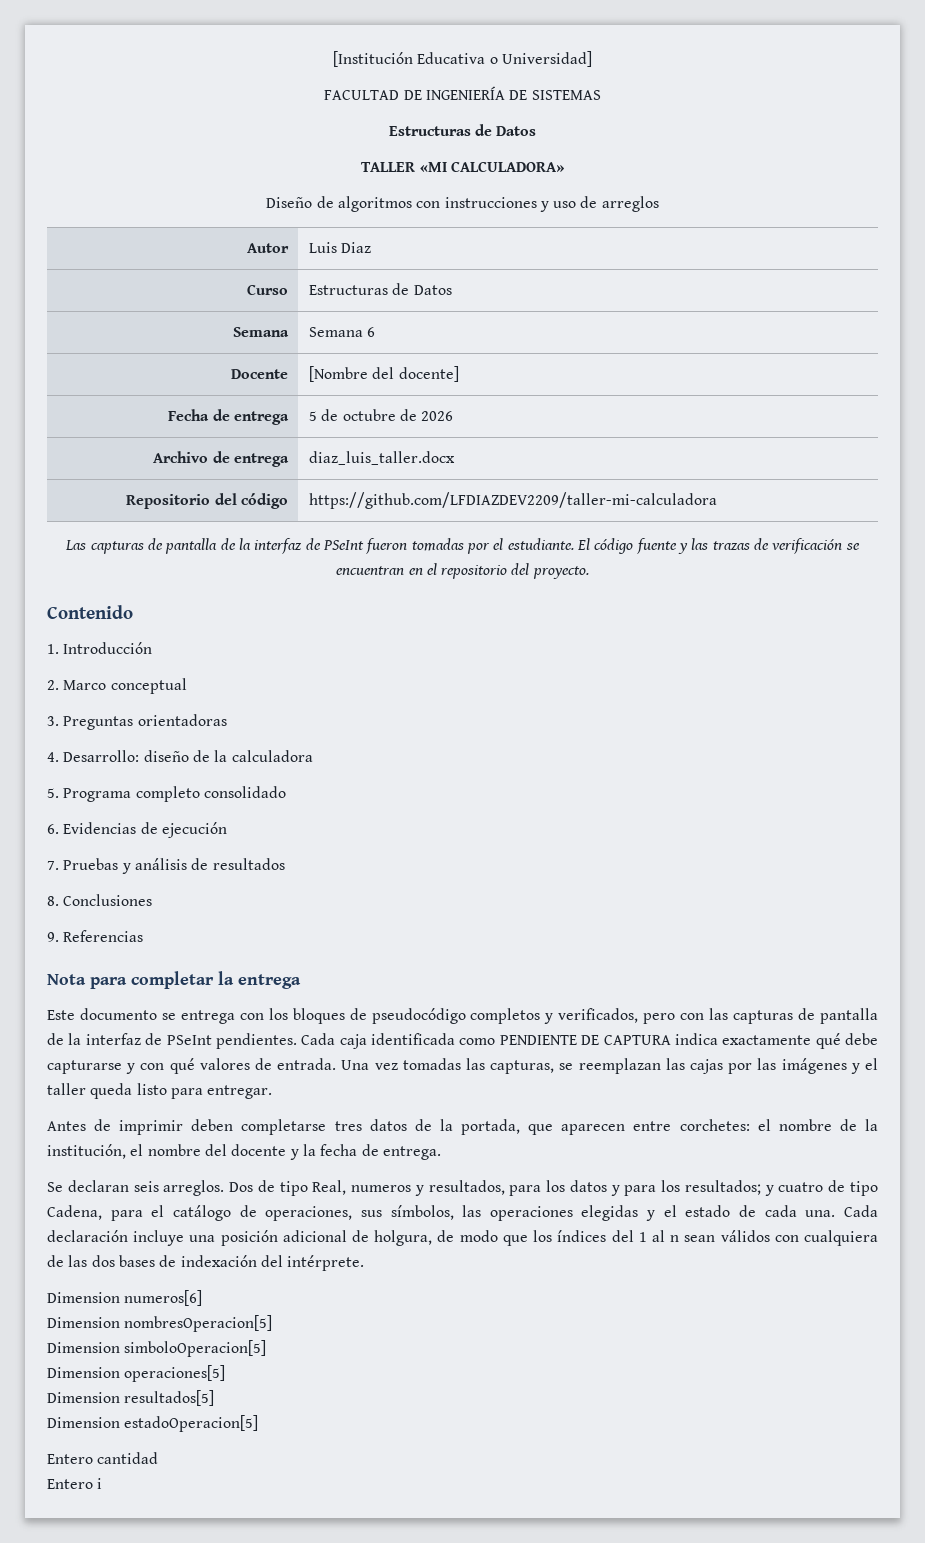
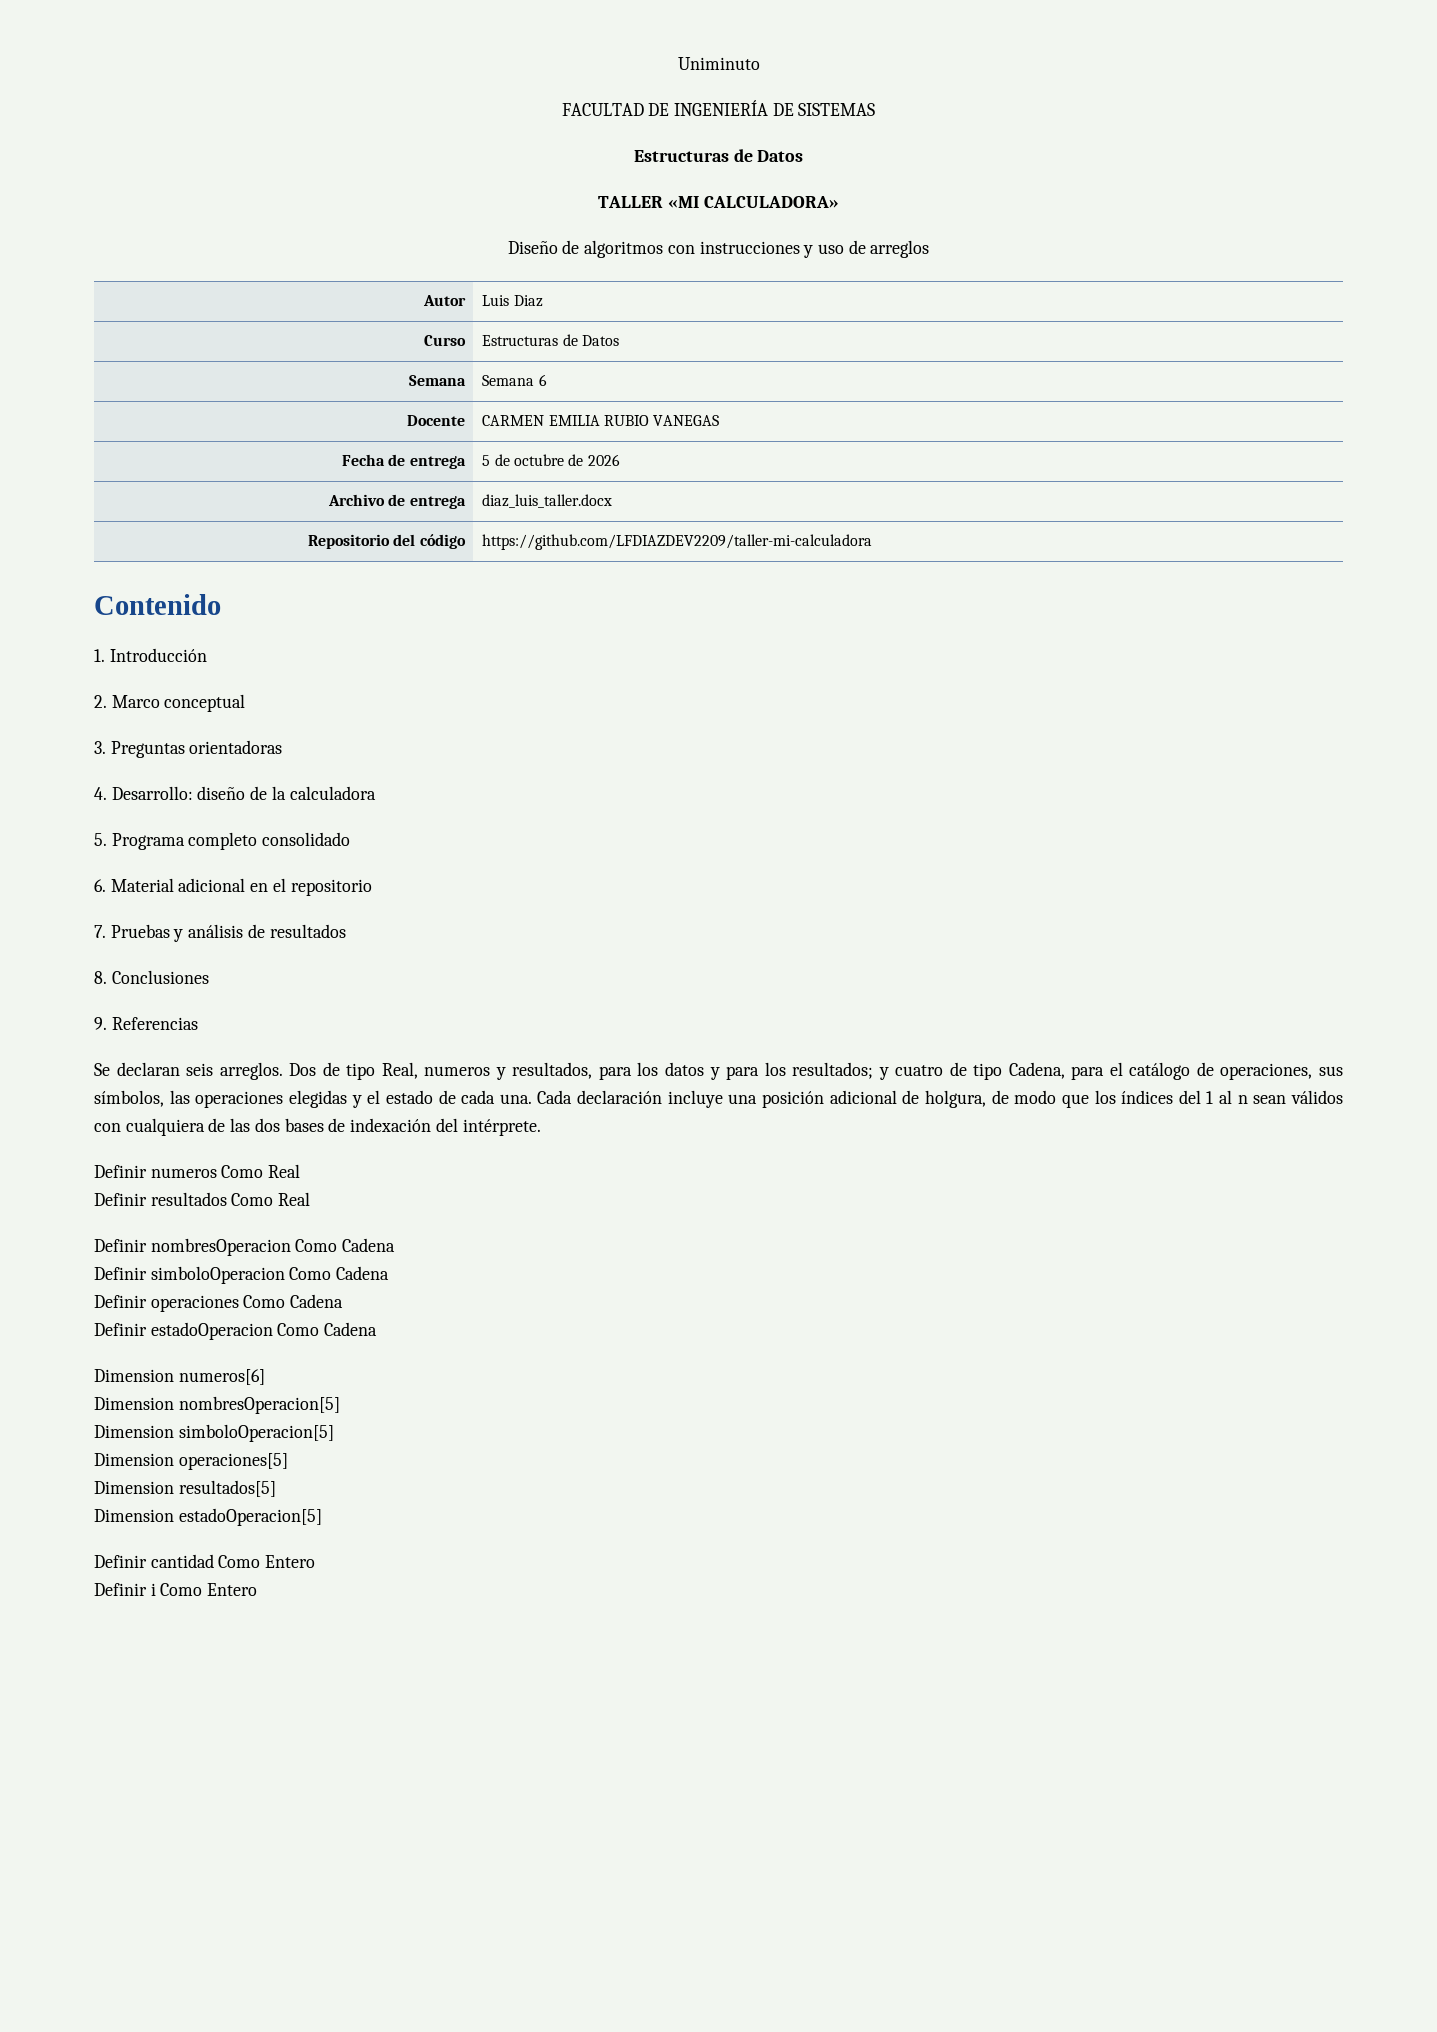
- [Institución Educativa o Universidad]
+ Uniminuto
- Docente | [Nombre del docente]
+ Docente | CARMEN EMILIA RUBIO VANEGAS
- Las capturas de pantalla de la interfaz de PSeInt fueron tomadas por el estudiante. El código fuente y las trazas de verificación se encuentran en el repositorio del proyecto.
- 6. Evidencias de ejecución
+ 6. Material adicional en el repositorio
- Nota para completar la entrega
- Este documento se entrega con los bloques de pseudocódigo completos y verificados, pero con las capturas de pantalla de la interfaz de PSeInt pendientes. Cada caja identificada como PENDIENTE DE CAPTURA indica exactamente qué debe capturarse y con qué valores de entrada. Una vez tomadas las capturas, se reemplazan las cajas por las imágenes y el taller queda listo para entregar.
- Antes de imprimir deben completarse tres datos de la portada, que aparecen entre corchetes: el nombre de la institución, el nombre del docente y la fecha de entrega.
+ Definir numeros Como Real
+ Definir resultados Como Real
+ Definir nombresOperacion Como Cadena
+ Definir simboloOperacion Como Cadena
+ Definir operaciones Como Cadena
+ Definir estadoOperacion Como Cadena
- Entero cantidad
- Entero i
+ Definir cantidad Como Entero
+ Definir i Como Entero

